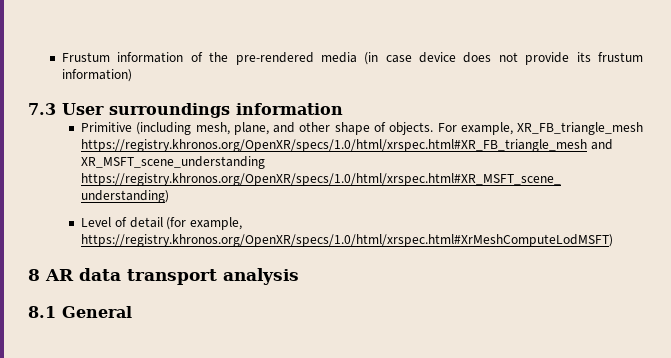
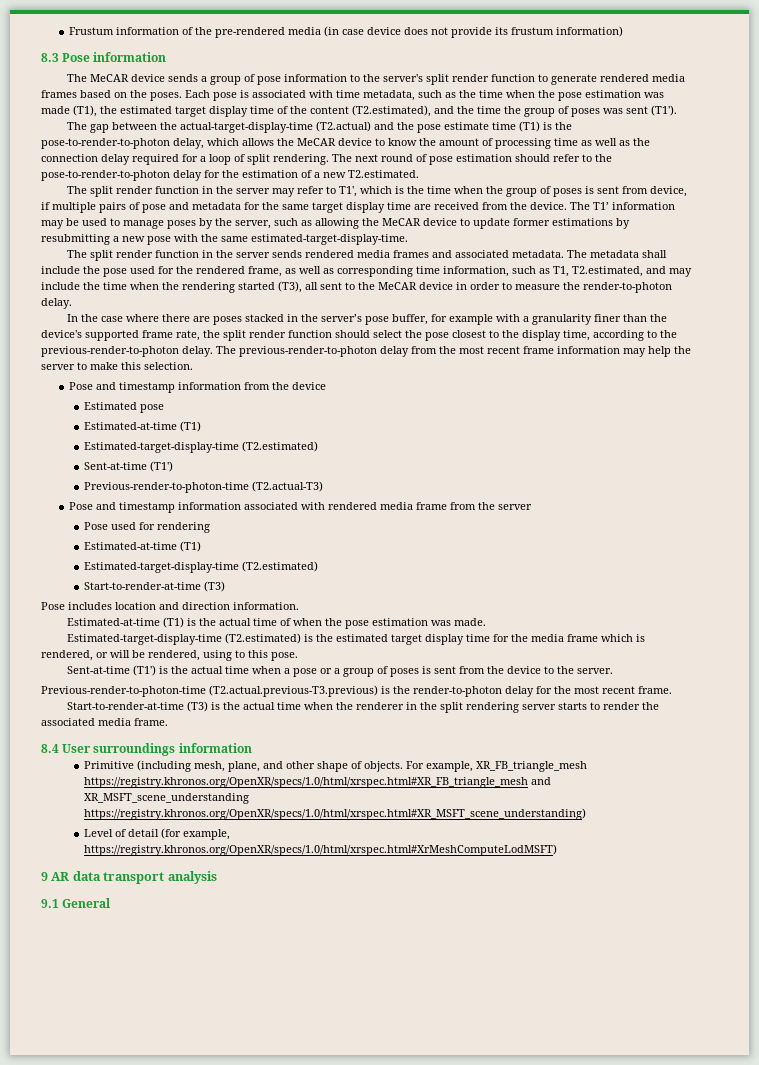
- 7.3 User surroundings information
+ 8.3 Pose information
+ The MeCAR device sends a group of pose information to the server's split render function to generate rendered media frames based on the poses. Each pose is associated with time metadata, such as the time when the pose estimation was made (T1), the estimated target display time of the content (T2.estimated), and the time the group of poses was sent (T1').
+ The gap between the actual-target-display-time (T2.actual) and the pose estimate time (T1) is the pose-to-render-to-photon delay, which allows the MeCAR device to know the amount of processing time as well as the connection delay required for a loop of split rendering. The next round of pose estimation should refer to the pose-to-render-to-photon delay for the estimation of a new T2.estimated.
+ The split render function in the server may refer to T1', which is the time when the group of poses is sent from device, if multiple pairs of pose and metadata for the same target display time are received from the device. The T1’ information may be used to manage poses by the server, such as allowing the MeCAR device to update former estimations by resubmitting a new pose with the same estimated-target-display-time.
+ The split render function in the server sends rendered media frames and associated metadata. The metadata shall include the pose used for the rendered frame, as well as corresponding time information, such as T1, T2.estimated, and may include the time when the rendering started (T3), all sent to the MeCAR device in order to measure the render-to-photon delay.
+ In the case where there are poses stacked in the server’s pose buffer, for example with a granularity finer than the device's supported frame rate, the split render function should select the pose closest to the display time, according to the previous-render-to-photon delay. The previous-render-to-photon delay from the most recent frame information may help the server to make this selection.
+ Pose and timestamp information from the device
+ Estimated pose
+ Estimated-at-time (T1)
+ Estimated-target-display-time (T2.estimated)
+ Sent-at-time (T1')
+ Previous-render-to-photon-time (T2.actual-T3)
+ Pose and timestamp information associated with rendered media frame from the server
+ Pose used for rendering
+ Estimated-at-time (T1)
+ Estimated-target-display-time (T2.estimated)
+ Start-to-render-at-time (T3)
+ Pose includes location and direction information.
+ Estimated-at-time (T1) is the actual time of when the pose estimation was made.
+ Estimated-target-display-time (T2.estimated) is the estimated target display time for the media frame which is rendered, or will be rendered, using to this pose.
+ Sent-at-time (T1') is the actual time when a pose or a group of poses is sent from the device to the server.
+ Previous-render-to-photon-time (T2.actual.previous-T3.previous) is the render-to-photon delay for the most recent frame.
+ Start-to-render-at-time (T3) is the actual time when the renderer in the split rendering server starts to render the associated media frame.
+ 8.4 User surroundings information
- 8 AR data transport analysis
+ 9 AR data transport analysis
- 8.1 General
+ 9.1 General

